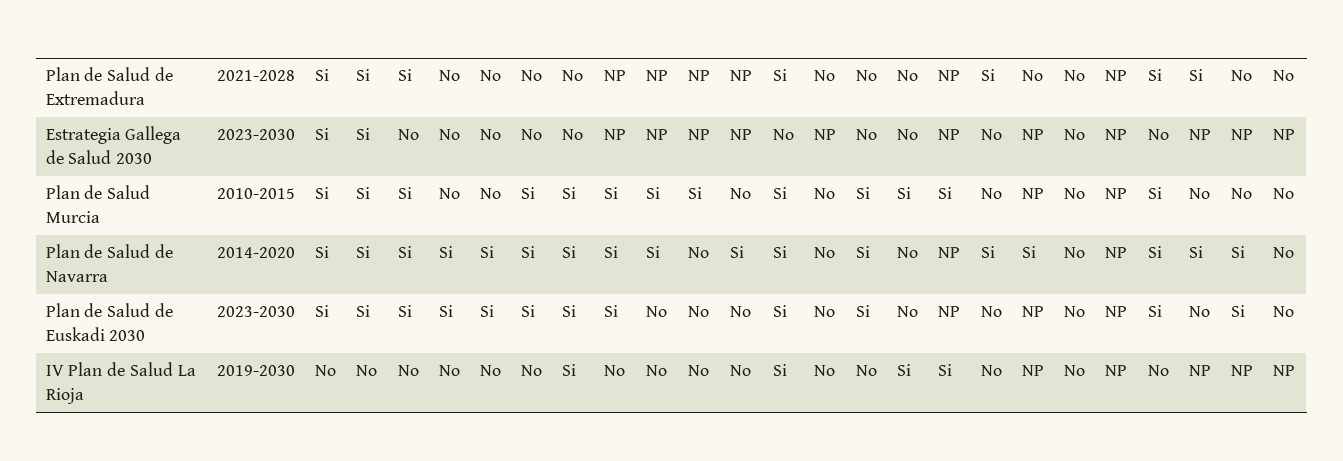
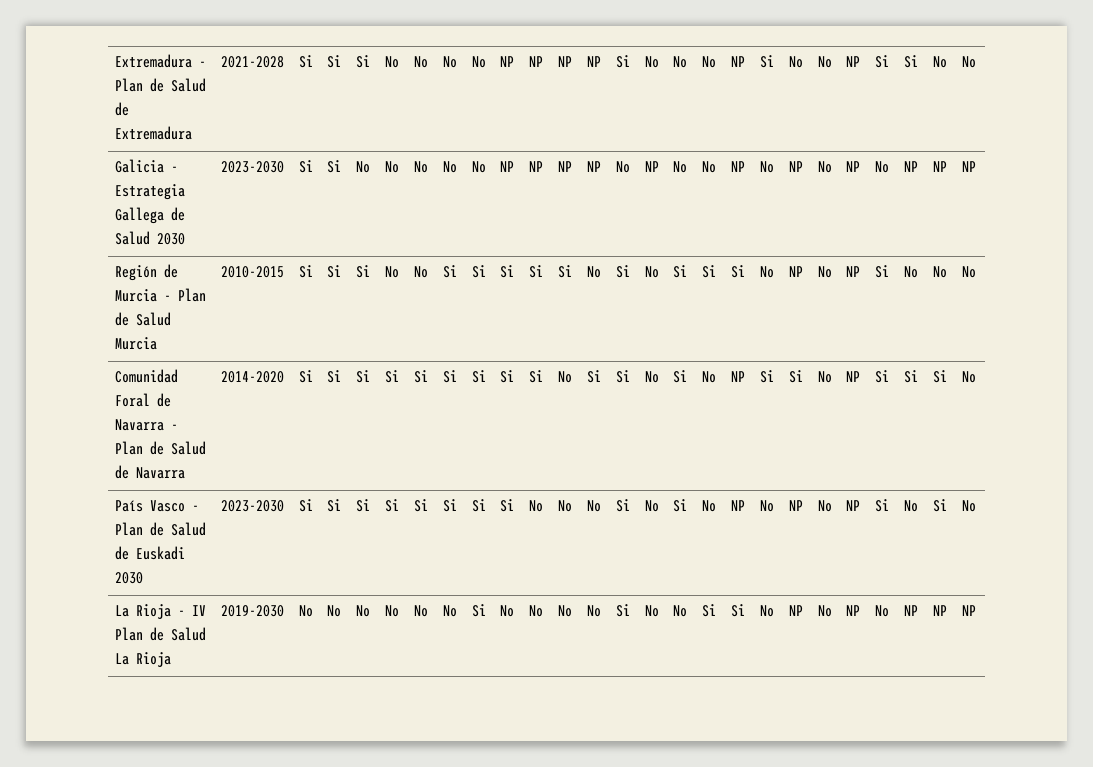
- Plan de Salud de Extremadura | 2021-2028 | Si | Si | Si | No | No | No | No | NP | NP | NP | NP | Si | No | No | No | NP | Si | No | No | NP | Si | Si | No | No
+ Extremadura - Plan de Salud de Extremadura | 2021-2028 | Si | Si | Si | No | No | No | No | NP | NP | NP | NP | Si | No | No | No | NP | Si | No | No | NP | Si | Si | No | No
- Estrategia Gallega de Salud 2030 | 2023-2030 | Si | Si | No | No | No | No | No | NP | NP | NP | NP | No | NP | No | No | NP | No | NP | No | NP | No | NP | NP | NP
+ Galicia - Estrategia Gallega de Salud 2030 | 2023-2030 | Si | Si | No | No | No | No | No | NP | NP | NP | NP | No | NP | No | No | NP | No | NP | No | NP | No | NP | NP | NP
- Plan de Salud Murcia | 2010-2015 | Si | Si | Si | No | No | Si | Si | Si | Si | Si | No | Si | No | Si | Si | Si | No | NP | No | NP | Si | No | No | No
+ Región de Murcia - Plan de Salud Murcia | 2010-2015 | Si | Si | Si | No | No | Si | Si | Si | Si | Si | No | Si | No | Si | Si | Si | No | NP | No | NP | Si | No | No | No
- Plan de Salud de Navarra | 2014-2020 | Si | Si | Si | Si | Si | Si | Si | Si | Si | No | Si | Si | No | Si | No | NP | Si | Si | No | NP | Si | Si | Si | No
+ Comunidad Foral de Navarra - Plan de Salud de Navarra | 2014-2020 | Si | Si | Si | Si | Si | Si | Si | Si | Si | No | Si | Si | No | Si | No | NP | Si | Si | No | NP | Si | Si | Si | No
- Plan de Salud de Euskadi 2030 | 2023-2030 | Si | Si | Si | Si | Si | Si | Si | Si | No | No | No | Si | No | Si | No | NP | No | NP | No | NP | Si | No | Si | No
+ País Vasco - Plan de Salud de Euskadi 2030 | 2023-2030 | Si | Si | Si | Si | Si | Si | Si | Si | No | No | No | Si | No | Si | No | NP | No | NP | No | NP | Si | No | Si | No
- IV Plan de Salud La Rioja | 2019-2030 | No | No | No | No | No | No | Si | No | No | No | No | Si | No | No | Si | Si | No | NP | No | NP | No | NP | NP | NP
+ La Rioja - IV Plan de Salud La Rioja | 2019-2030 | No | No | No | No | No | No | Si | No | No | No | No | Si | No | No | Si | Si | No | NP | No | NP | No | NP | NP | NP

